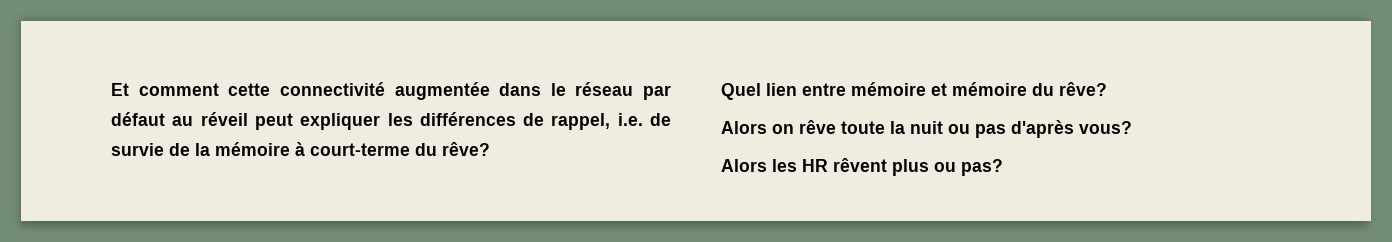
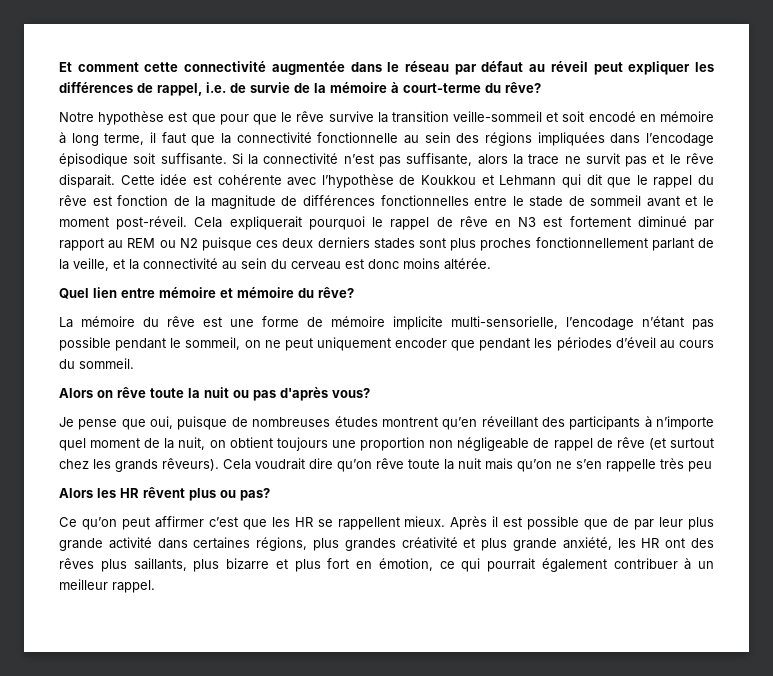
+ Notre hypothèse est que pour que le rêve survive la transition veille-sommeil et soit encodé en mémoire à long terme, il faut que la connectivité fonctionnelle au sein des régions impliquées dans l’encodage épisodique soit suffisante. Si la connectivité n’est pas suffisante, alors la trace ne survit pas et le rêve disparait. Cette idée est cohérente avec l’hypothèse de Koukkou et Lehmann qui dit que le rappel du rêve est fonction de la magnitude de différences fonctionnelles entre le stade de sommeil avant et le moment post-réveil. Cela expliquerait pourquoi le rappel de rêve en N3 est fortement diminué par rapport au REM ou N2 puisque ces deux derniers stades sont plus proches fonctionnellement parlant de la veille, et la connectivité au sein du cerveau est donc moins altérée.
+ La mémoire du rêve est une forme de mémoire implicite multi-sensorielle, l’encodage n’étant pas possible pendant le sommeil, on ne peut uniquement encoder que pendant les périodes d’éveil au cours du sommeil.
+ Je pense que oui, puisque de nombreuses études montrent qu’en réveillant des participants à n’importe quel moment de la nuit, on obtient toujours une proportion non négligeable de rappel de rêve (et surtout chez les grands rêveurs). Cela voudrait dire qu’on rêve toute la nuit mais qu’on ne s’en rappelle très peu
+ Ce qu’on peut affirmer c’est que les HR se rappellent mieux. Après il est possible que de par leur plus grande activité dans certaines régions, plus grandes créativité et plus grande anxiété, les HR ont des rêves plus saillants, plus bizarre et plus fort en émotion, ce qui pourrait également contribuer à un meilleur rappel.

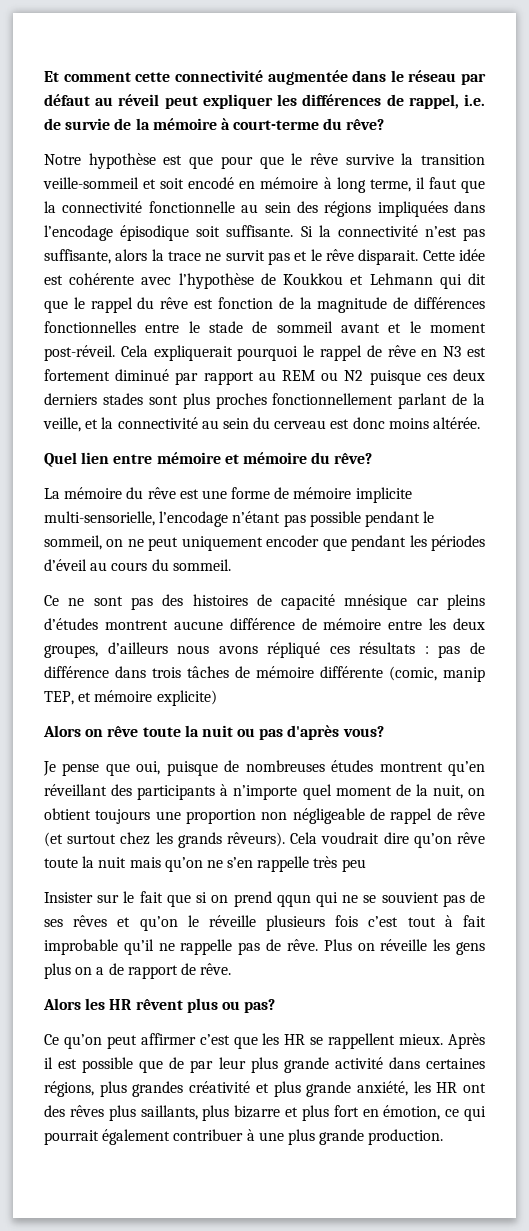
+ Ce ne sont pas des histoires de capacité mnésique car pleins d’études montrent aucune différence de mémoire entre les deux groupes, d’ailleurs nous avons répliqué ces résultats : pas de différence dans trois tâches de mémoire différente (comic, manip TEP, et mémoire explicite)
+ Insister sur le fait que si on prend qqun qui ne se souvient pas de ses rêves et qu’on le réveille plusieurs fois c’est tout à fait improbable qu’il ne rappelle pas de rêve. Plus on réveille les gens plus on a de rapport de rêve.
- Après il est possible que de par leur plus grande activité dans certaines régions, plus grandes créativité et plus grande anxiété, les HR ont des rêves plus saillants, plus bizarre et plus fort en émotion, ce qui pourrait également contribuer à un meilleur rappel.
+ Après il est possible que de par leur plus grande activité dans certaines régions, plus grandes créativité et plus grande anxiété, les HR ont des rêves plus saillants, plus bizarre et plus fort en émotion, ce qui pourrait également contribuer à une plus grande production.

